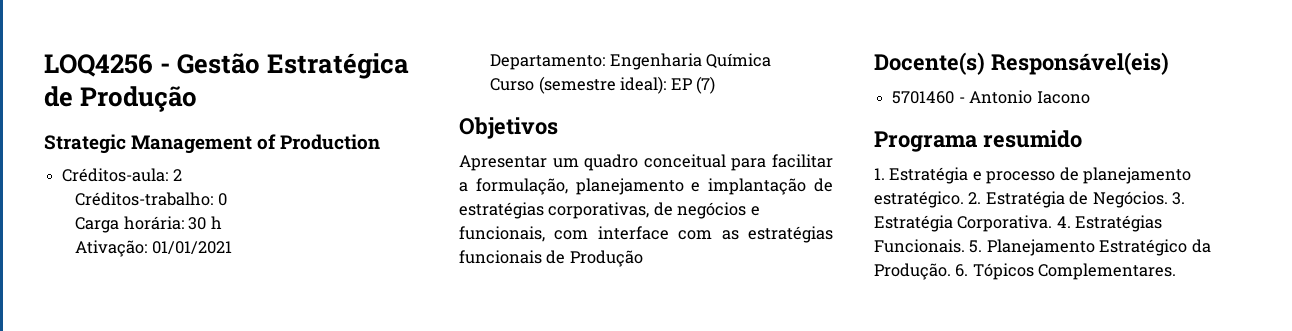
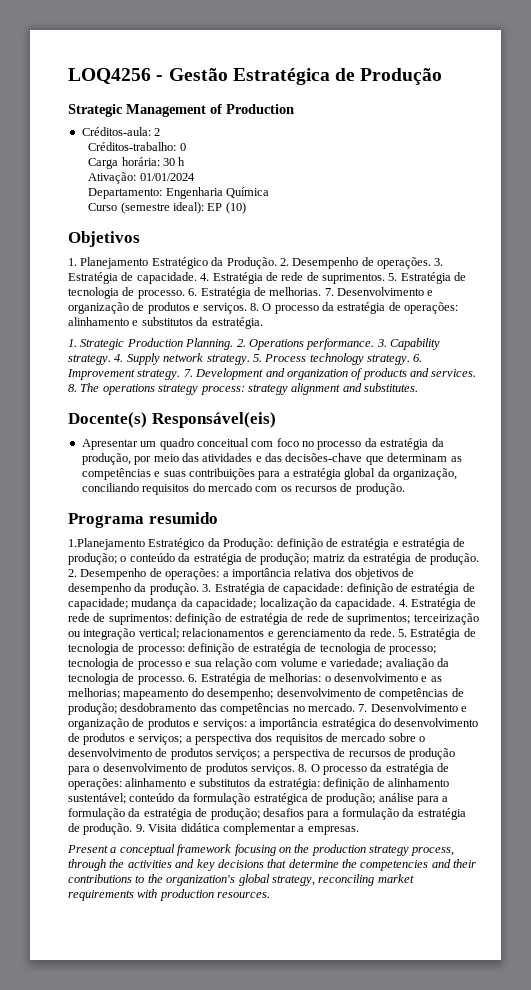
- Ativação: 01/01/2021
+ Ativação: 01/01/2024
- Curso (semestre ideal): EP (7)
+ Curso (semestre ideal): EP (10)
- Apresentar um quadro conceitual para facilitar a formulação, planejamento e implantação de estratégias corporativas, de negócios e funcionais, com interface com as estratégias funcionais de Produção
+ 1. Planejamento Estratégico da Produção. 2. Desempenho de operações. 3. Estratégia de capacidade. 4. Estratégia de rede de suprimentos. 5. Estratégia de tecnologia de processo. 6. Estratégia de melhorias. 7. Desenvolvimento e organização de produtos e serviços. 8. O processo da estratégia de operações: alinhamento e substitutos da estratégia.
+ 1. Strategic Production Planning. 2. Operations performance. 3. Capability strategy. 4. Supply network strategy. 5. Process technology strategy. 6. Improvement strategy. 7. Development and organization of products and services. 8. The operations strategy process: strategy alignment and substitutes.
  Docente(s) Responsável(eis)
- 5701460 - Antonio Iacono
+ Apresentar um quadro conceitual com foco no processo da estratégia da produção, por meio das atividades e das decisões-chave que determinam as competências e suas contribuições para a estratégia global da organização, conciliando requisitos do mercado com os recursos de produção.
  Programa resumido
- 1. Estratégia e processo de planejamento estratégico. 2. Estratégia de Negócios. 3. Estratégia Corporativa. 4. Estratégias Funcionais. 5. Planejamento Estratégico da Produção. 6. Tópicos Complementares.
+ 1.Planejamento Estratégico da Produção: definição de estratégia e estratégia de produção; o conteúdo da estratégia de produção; matriz da estratégia de produção. 2. Desempenho de operações: a importância relativa dos objetivos de desempenho da produção. 3. Estratégia de capacidade: definição de estratégia de capacidade; mudança da capacidade; localização da capacidade. 4. Estratégia de rede de suprimentos: definição de estratégia de rede de suprimentos; terceirização ou integração vertical; relacionamentos e gerenciamento da rede. 5. Estratégia de tecnologia de processo: definição de estratégia de tecnologia de processo; tecnologia de processo e sua relação com volume e variedade; avaliação da tecnologia de processo. 6. Estratégia de melhorias: o desenvolvimento e as melhorias; mapeamento do desempenho; desenvolvimento de competências de produção; desdobramento das competências no mercado. 7. Desenvolvimento e organização de produtos e serviços: a importância estratégica do desenvolvimento de produtos e serviços; a perspectiva dos requisitos de mercado sobre o desenvolvimento de produtos serviços; a perspectiva de recursos de produção para o desenvolvimento de produtos serviços. 8. O processo da estratégia de operações: alinhamento e substitutos da estratégia: definição de alinhamento sustentável; conteúdo da formulação estratégica de produção; análise para a formulação da estratégia de produção; desafios para a formulação da estratégia de produção. 9. Visita didática complementar a empresas.
+ Present a conceptual framework focusing on the production strategy process, through the activities and key decisions that determine the competencies and their contributions to the organization's global strategy, reconciling market requirements with production resources.

